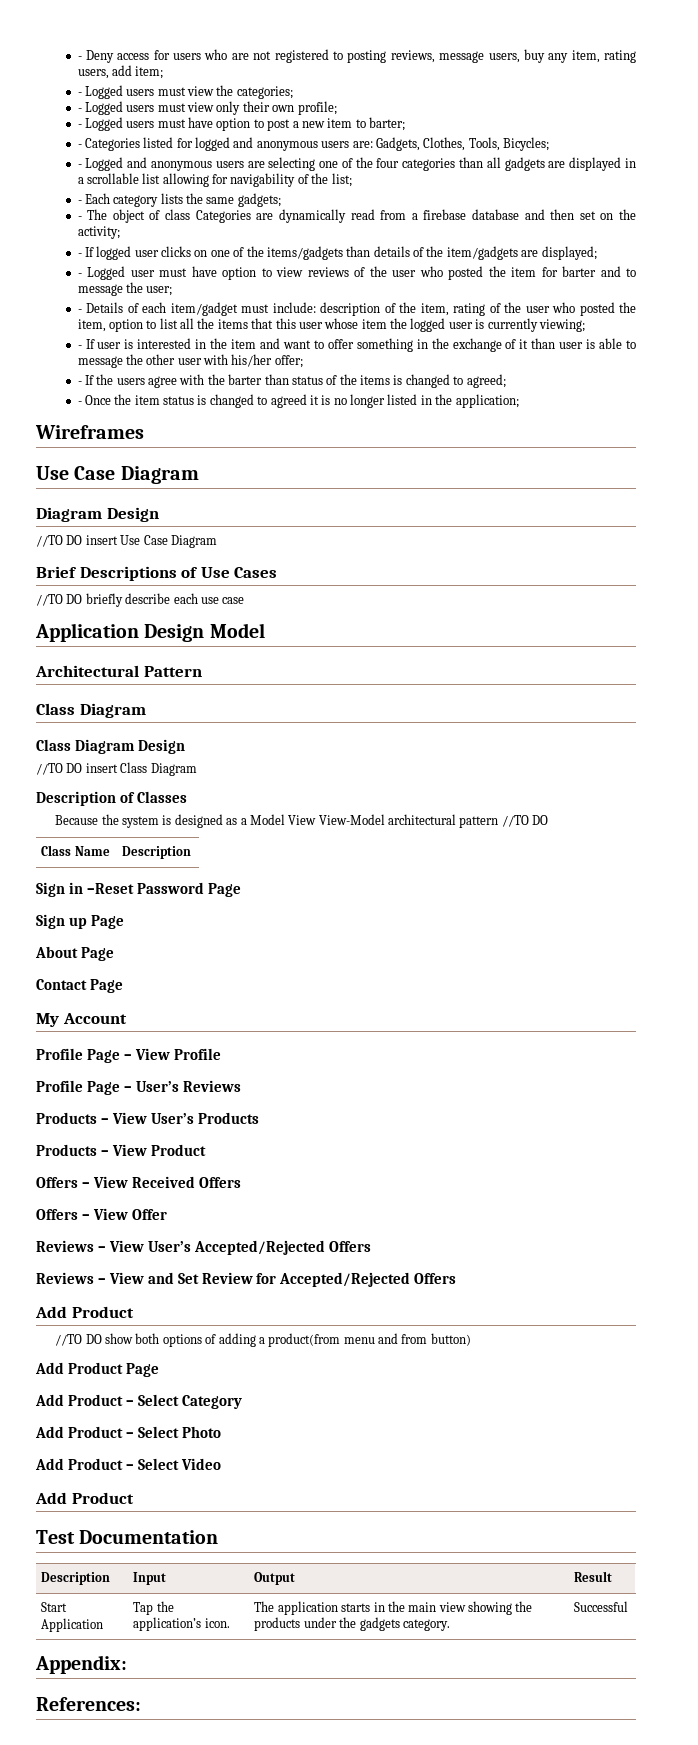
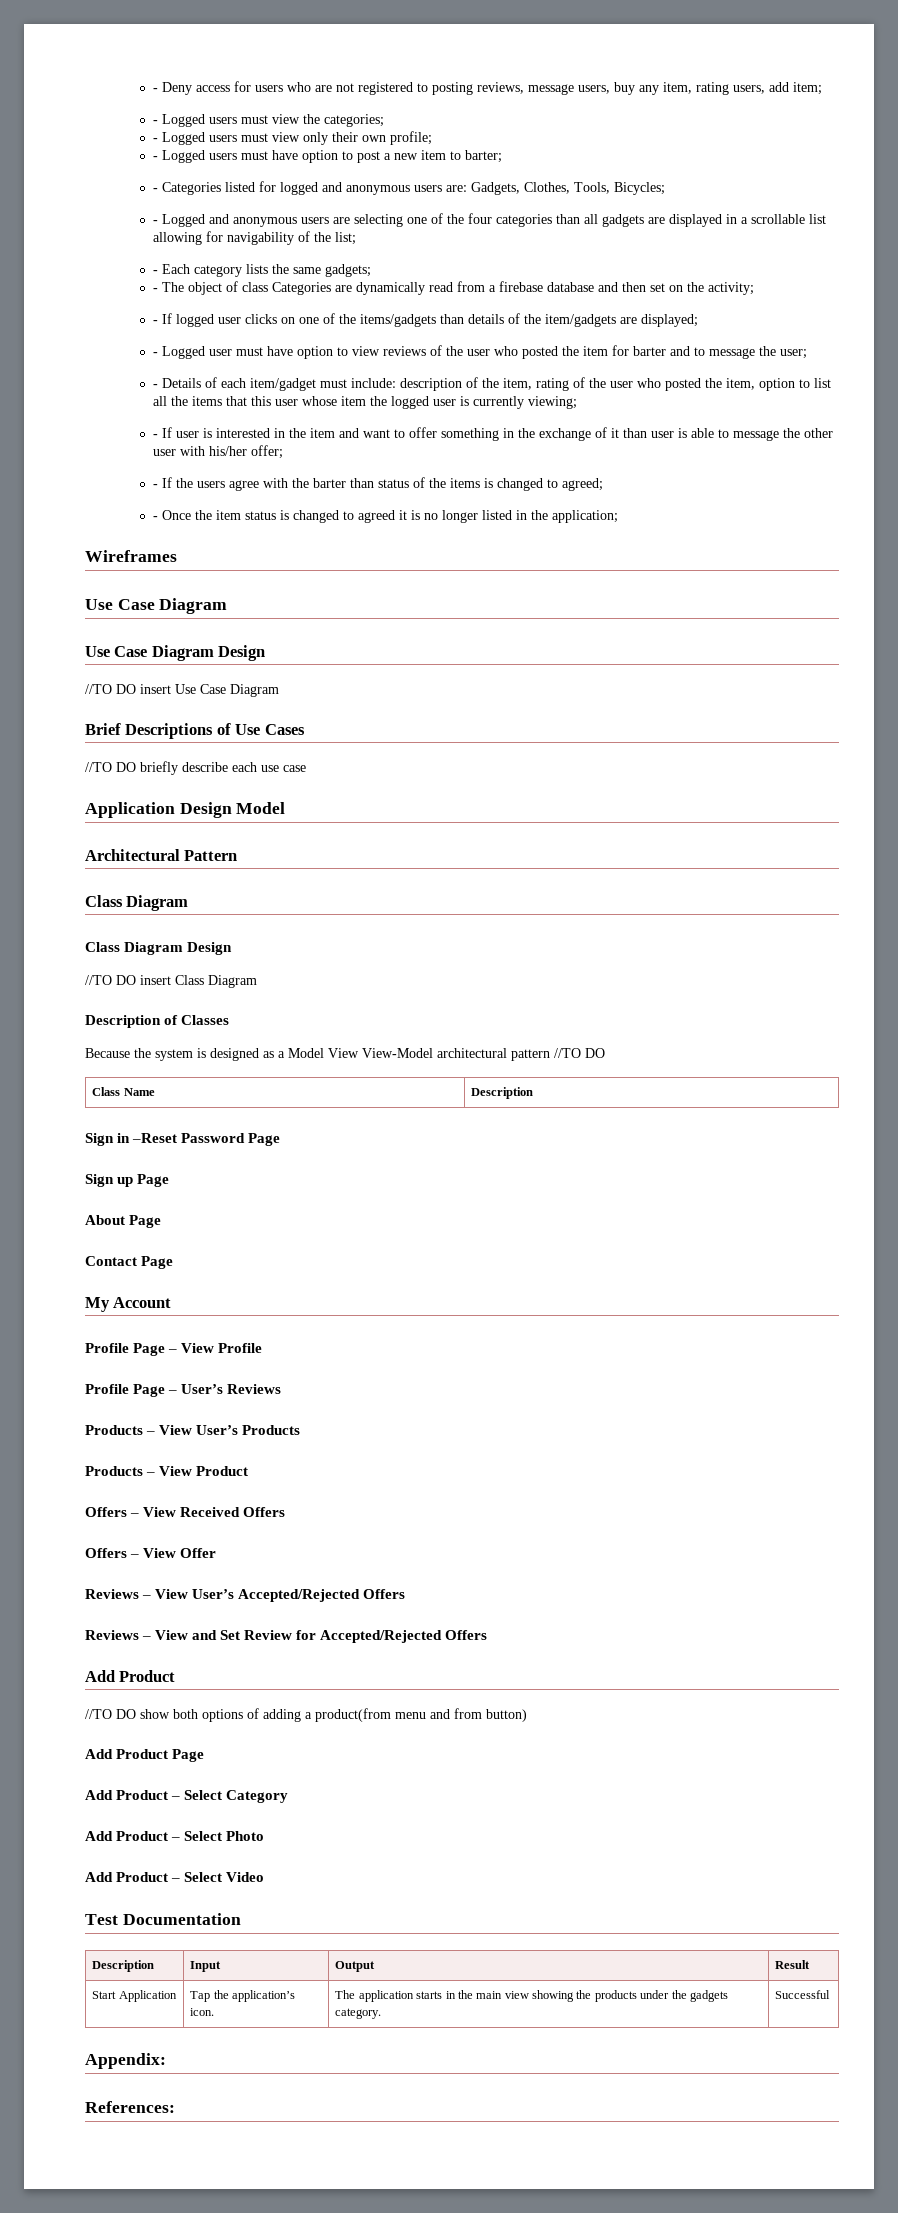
  Wireframes
  Use Case Diagram
- Diagram Design
+ Use Case Diagram Design
  Add Product – Select Video
- Add Product

